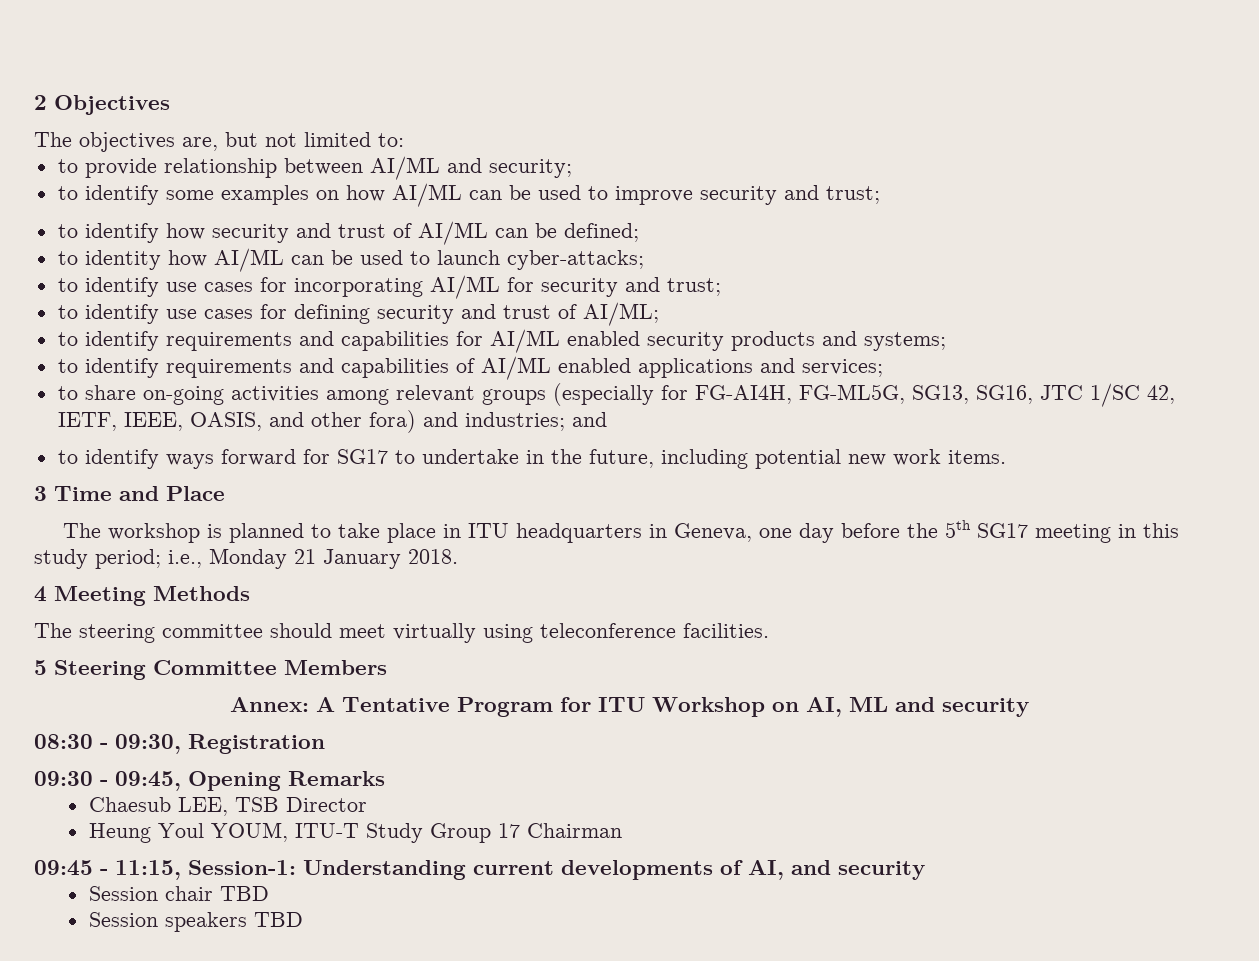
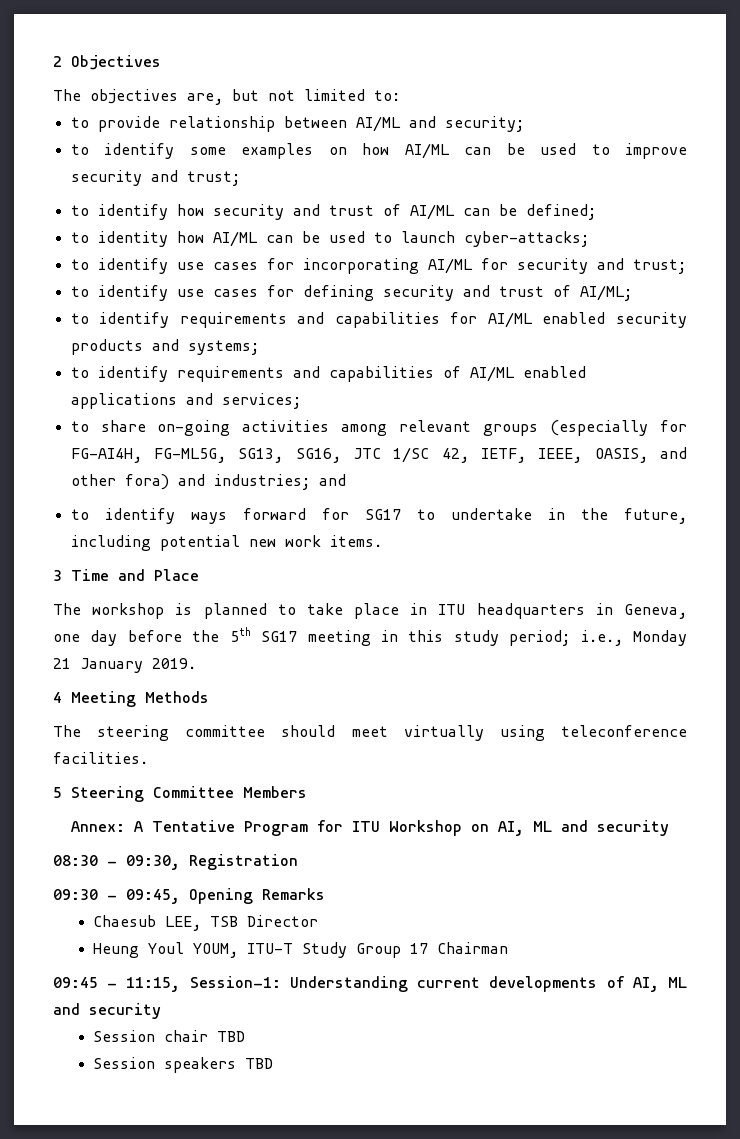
- The workshop is planned to take place in ITU headquarters in Geneva, one day before the 5th SG17 meeting in this study period; i.e., Monday 21 January 2018.
+ The workshop is planned to take place in ITU headquarters in Geneva, one day before the 5th SG17 meeting in this study period; i.e., Monday 21 January 2019.
- 09:45 - 11:15, Session-1: Understanding current developments of AI, and security
+ 09:45 - 11:15, Session-1: Understanding current developments of AI, ML and security

